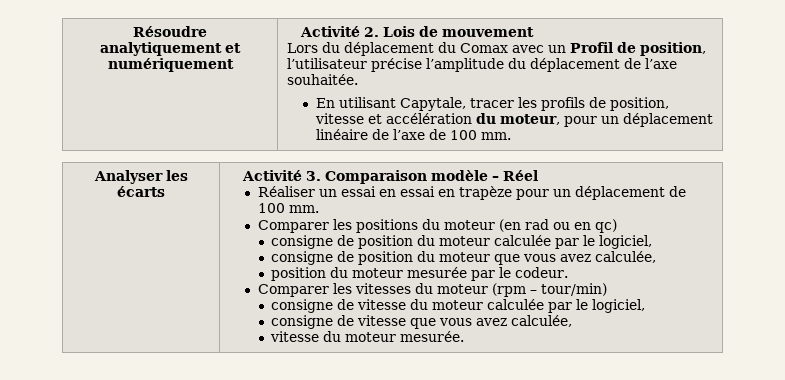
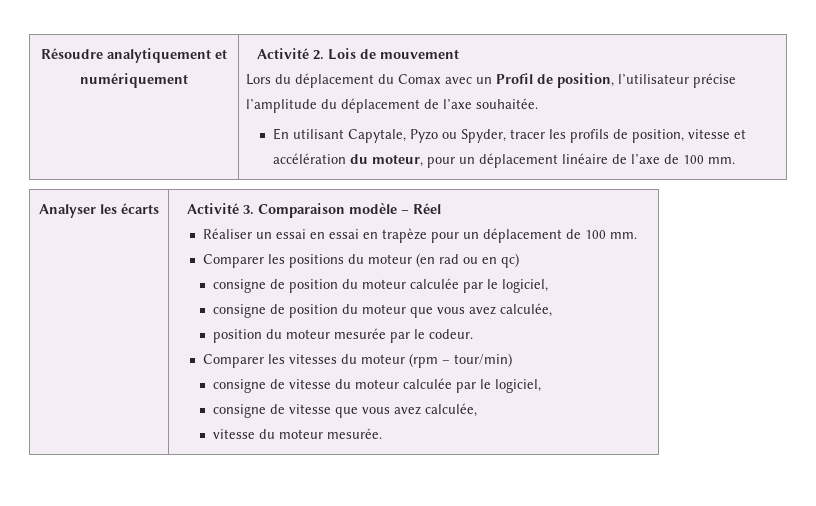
- En utilisant Capytale, tracer les profils de position, vitesse et accélération du moteur, pour un déplacement linéaire de l’axe de 100 mm.
+ En utilisant Capytale, Pyzo ou Spyder, tracer les profils de position, vitesse et accélération du moteur, pour un déplacement linéaire de l’axe de 100 mm.

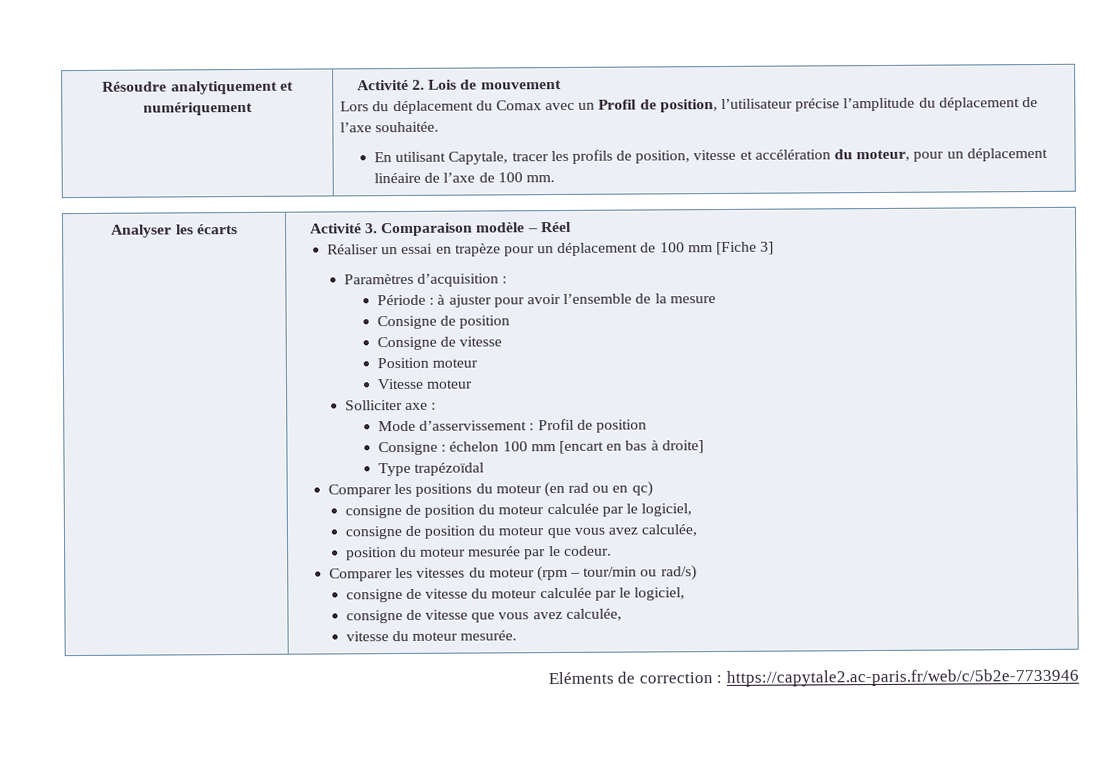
- En utilisant Capytale, Pyzo ou Spyder, tracer les profils de position, vitesse et accélération du moteur, pour un déplacement linéaire de l’axe de 100 mm.
+ En utilisant Capytale, tracer les profils de position, vitesse et accélération du moteur, pour un déplacement linéaire de l’axe de 100 mm.
- Réaliser un essai en essai en trapèze pour un déplacement de 100 mm.
+ Réaliser un essai en trapèze pour un déplacement de 100 mm [Fiche 3]
+ Paramètres d’acquisition :
+ Période : à ajuster pour avoir l’ensemble de la mesure
+ Consigne de position
+ Consigne de vitesse
+ Position moteur
+ Vitesse moteur
+ Solliciter axe :
+ Mode d’asservissement : Profil de position
+ Consigne : échelon 100 mm [encart en bas à droite]
+ Type trapézoïdal
- Comparer les vitesses du moteur (rpm – tour/min)
+ Comparer les vitesses du moteur (rpm – tour/min ou rad/s)
+ Eléments de correction : https://capytale2.ac-paris.fr/web/c/5b2e-7733946

